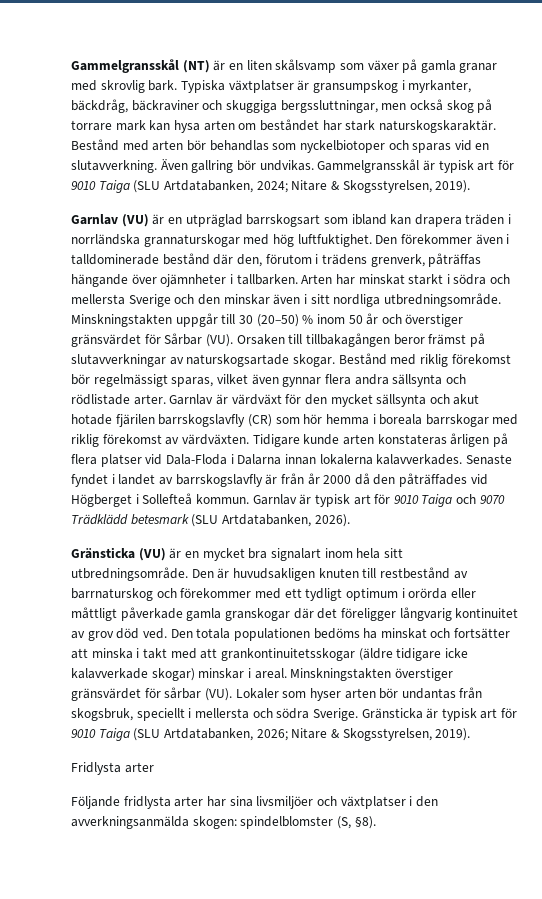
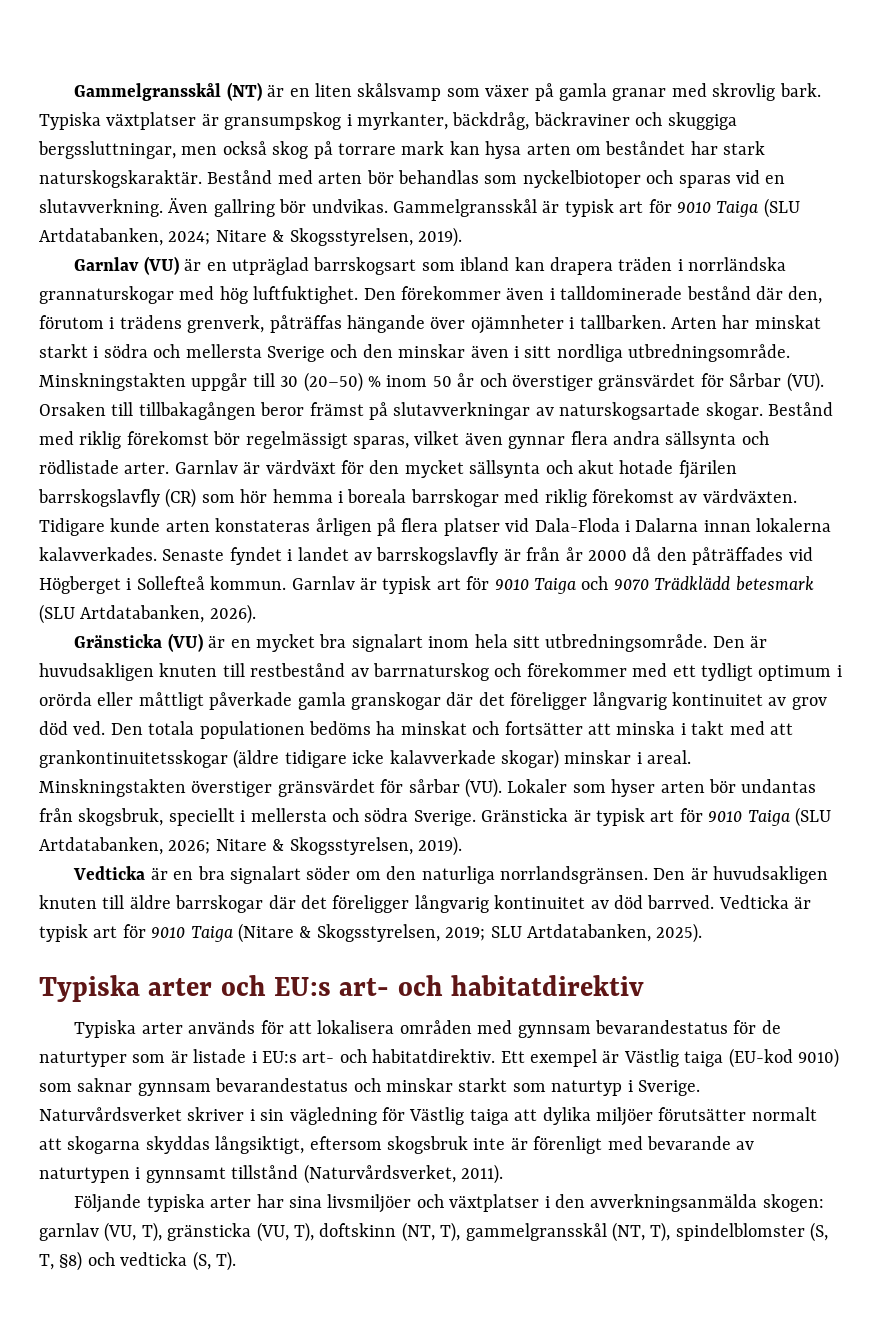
- Fridlysta arter
+ Vedticka är en bra signalart söder om den naturliga norrlandsgränsen. Den är huvudsakligen knuten till äldre barrskogar där det föreligger långvarig kontinuitet av död barrved. Vedticka är typisk art för 9010 Taiga (Nitare & Skogsstyrelsen, 2019; SLU Artdatabanken, 2025).
+ Typiska arter och EU:s art- och habitatdirektiv
+ Typiska arter används för att lokalisera områden med gynnsam bevarandestatus för de naturtyper som är listade i EU:s art- och habitatdirektiv. Ett exempel är Västlig taiga (EU-kod 9010) som saknar gynnsam bevarandestatus och minskar starkt som naturtyp i Sverige. Naturvårdsverket skriver i sin vägledning för Västlig taiga att dylika miljöer förutsätter normalt att skogarna skyddas långsiktigt, eftersom skogsbruk inte är förenligt med bevarande av naturtypen i gynnsamt tillstånd (Naturvårdsverket, 2011).
- Följande fridlysta arter har sina livsmiljöer och växtplatser i den avverkningsanmälda skogen: spindelblomster (S, §8).
+ Följande typiska arter har sina livsmiljöer och växtplatser i den avverkningsanmälda skogen: garnlav (VU, T), gränsticka (VU, T), doftskinn (NT, T), gammelgransskål (NT, T), spindelblomster (S, T, §8) och vedticka (S, T).

